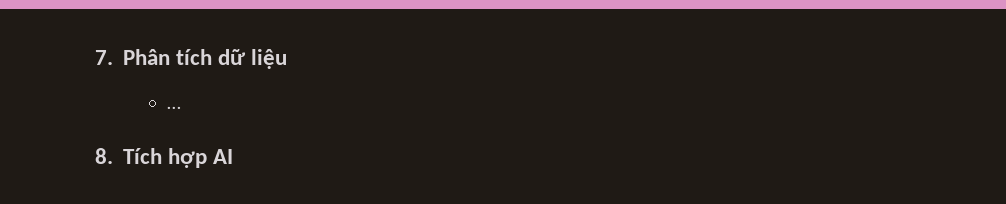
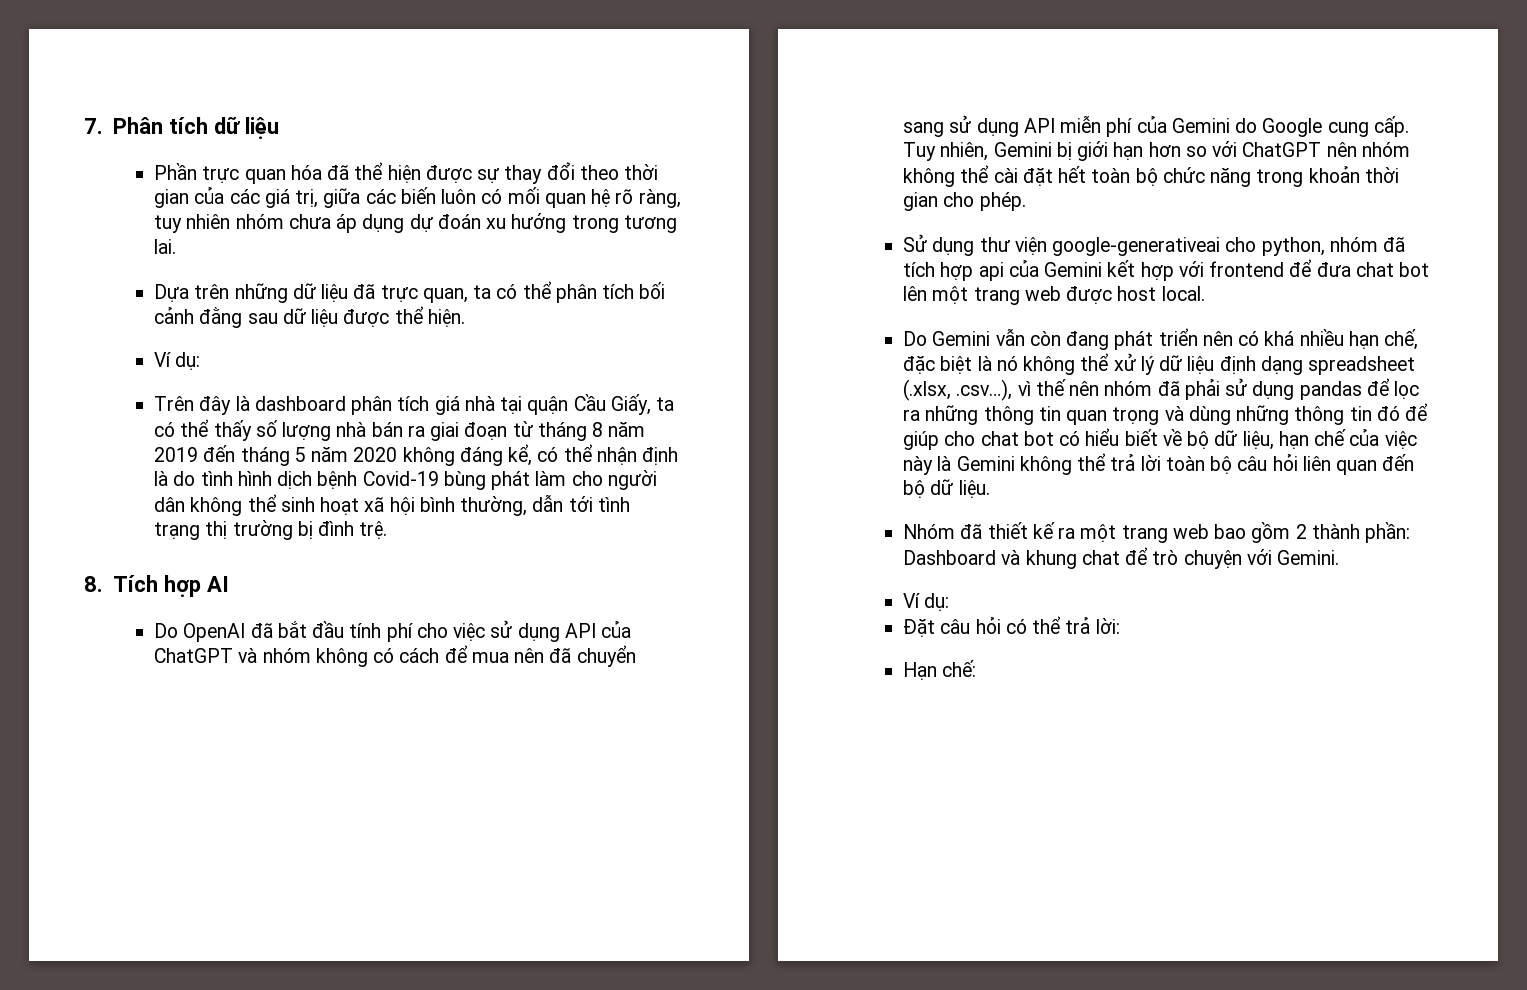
- …
+ Phần trực quan hóa đã thể hiện được sự thay đổi theo thời gian của các giá trị, giữa các biến luôn có mối quan hệ rõ ràng, tuy nhiên nhóm chưa áp dụng dự đoán xu hướng trong tương lai.
+ Dựa trên những dữ liệu đã trực quan, ta có thể phân tích bối cảnh đằng sau dữ liệu được thể hiện.
+ Ví dụ:
+ Trên đây là dashboard phân tích giá nhà tại quận Cầu Giấy, ta có thể thấy số lượng nhà bán ra giai đoạn từ tháng 8 năm 2019 đến tháng 5 năm 2020 không đáng kể, có thể nhận định là do tình hình dịch bệnh Covid-19 bùng phát làm cho người dân không thể sinh hoạt xã hội bình thường, dẫn tới tình trạng thị trường bị đình trệ.
  8. Tích hợp AI
+ Do OpenAI đã bắt đầu tính phí cho việc sử dụng API của ChatGPT và nhóm không có cách để mua nên đã chuyển sang sử dụng API miễn phí của Gemini do Google cung cấp. Tuy nhiên, Gemini bị giới hạn hơn so với ChatGPT nên nhóm không thể cài đặt hết toàn bộ chức năng trong khoản thời gian cho phép.
+ Sử dụng thư viện google-generativeai cho python, nhóm đã tích hợp api của Gemini kết hợp với frontend để đưa chat bot lên một trang web được host local.
+ Do Gemini vẫn còn đang phát triển nên có khá nhiều hạn chế, đặc biệt là nó không thể xử lý dữ liệu định dạng spreadsheet (.xlsx, .csv…), vì thế nên nhóm đã phải sử dụng pandas để lọc ra những thông tin quan trọng và dùng những thông tin đó để giúp cho chat bot có hiểu biết về bộ dữ liệu, hạn chế của việc này là Gemini không thể trả lời toàn bộ câu hỏi liên quan đến bộ dữ liệu.
+ Nhóm đã thiết kế ra một trang web bao gồm 2 thành phần: Dashboard và khung chat để trò chuyện với Gemini.
+ Ví dụ:
+ Đặt câu hỏi có thể trả lời:
+ Hạn chế:

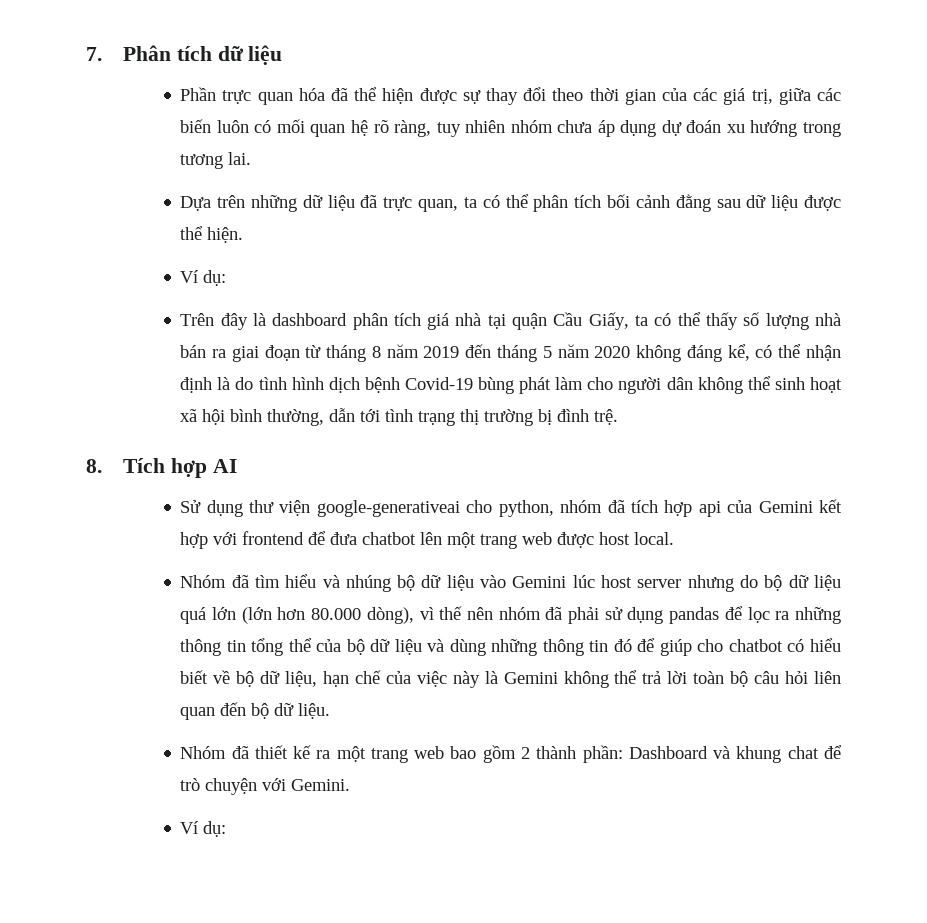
- Do OpenAI đã bắt đầu tính phí cho việc sử dụng API của ChatGPT và nhóm không có cách để mua nên đã chuyển sang sử dụng API miễn phí của Gemini do Google cung cấp. Tuy nhiên, Gemini bị giới hạn hơn so với ChatGPT nên nhóm không thể cài đặt hết toàn bộ chức năng trong khoản thời gian cho phép.
- Sử dụng thư viện google-generativeai cho python, nhóm đã tích hợp api của Gemini kết hợp với frontend để đưa chat bot lên một trang web được host local.
+ Sử dụng thư viện google-generativeai cho python, nhóm đã tích hợp api của Gemini kết hợp với frontend để đưa chatbot lên một trang web được host local.
- Do Gemini vẫn còn đang phát triển nên có khá nhiều hạn chế, đặc biệt là nó không thể xử lý dữ liệu định dạng spreadsheet (.xlsx, .csv…), vì thế nên nhóm đã phải sử dụng pandas để lọc ra những thông tin quan trọng và dùng những thông tin đó để giúp cho chat bot có hiểu biết về bộ dữ liệu, hạn chế của việc này là Gemini không thể trả lời toàn bộ câu hỏi liên quan đến bộ dữ liệu.
+ Nhóm đã tìm hiểu và nhúng bộ dữ liệu vào Gemini lúc host server nhưng do bộ dữ liệu quá lớn (lớn hơn 80.000 dòng), vì thế nên nhóm đã phải sử dụng pandas để lọc ra những thông tin tổng thể của bộ dữ liệu và dùng những thông tin đó để giúp cho chatbot có hiểu biết về bộ dữ liệu, hạn chế của việc này là Gemini không thể trả lời toàn bộ câu hỏi liên quan đến bộ dữ liệu.
- Đặt câu hỏi có thể trả lời:
- Hạn chế:

